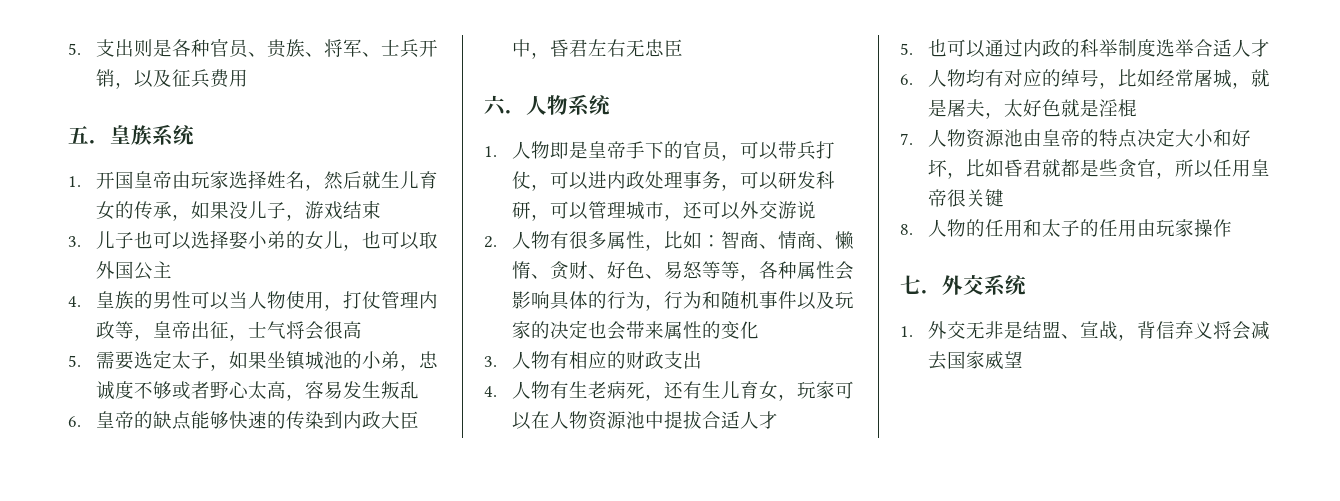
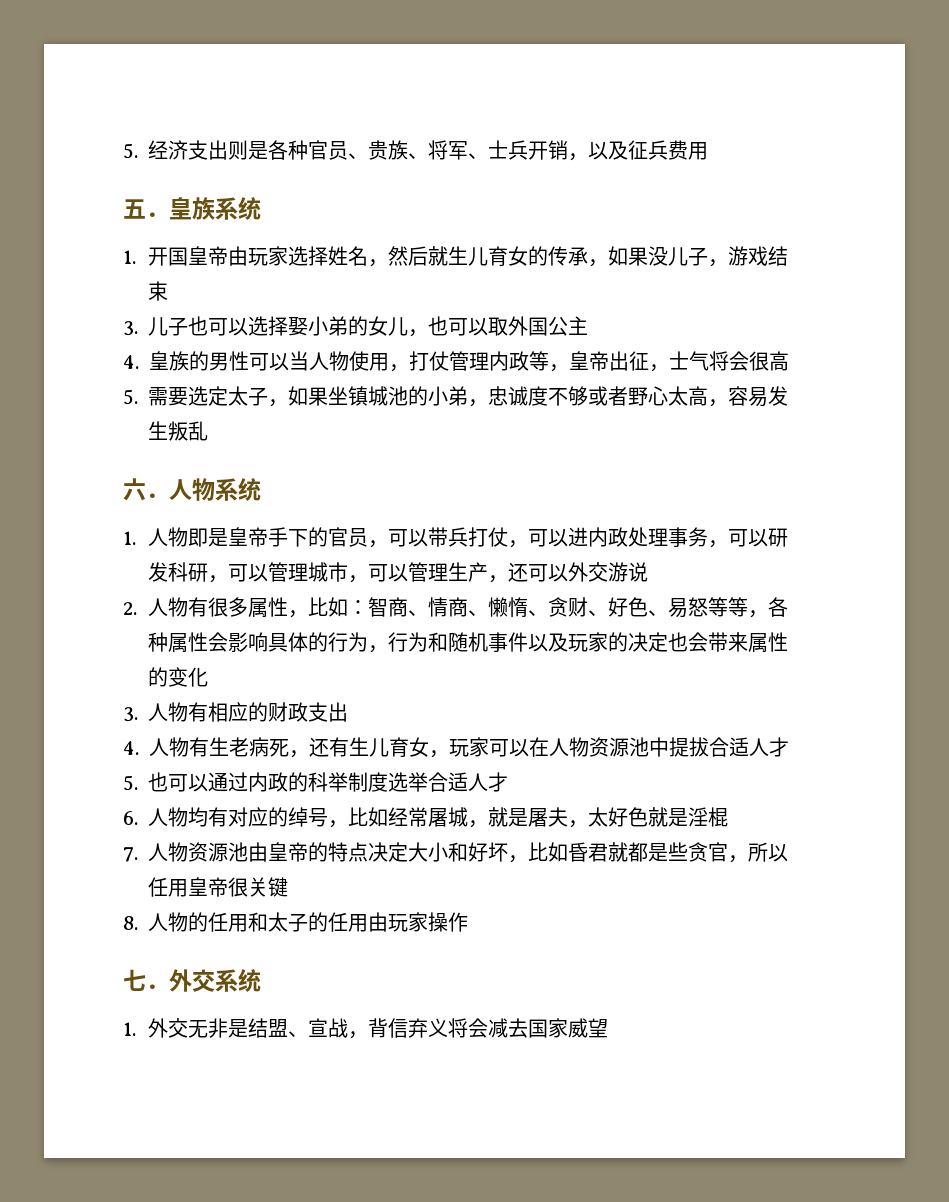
- 5.支出则是各种官员、贵族、将军、士兵开销，以及征兵费用
+ 5.经济支出则是各种官员、贵族、将军、士兵开销，以及征兵费用
- 6.皇帝的缺点能够快速的传染到内政大臣中，昏君左右无忠臣
- 1.人物即是皇帝手下的官员，可以带兵打仗，可以进内政处理事务，可以研发科研，可以管理城市，还可以外交游说
+ 1.人物即是皇帝手下的官员，可以带兵打仗，可以进内政处理事务，可以研发科研，可以管理城市，可以管理生产，还可以外交游说

